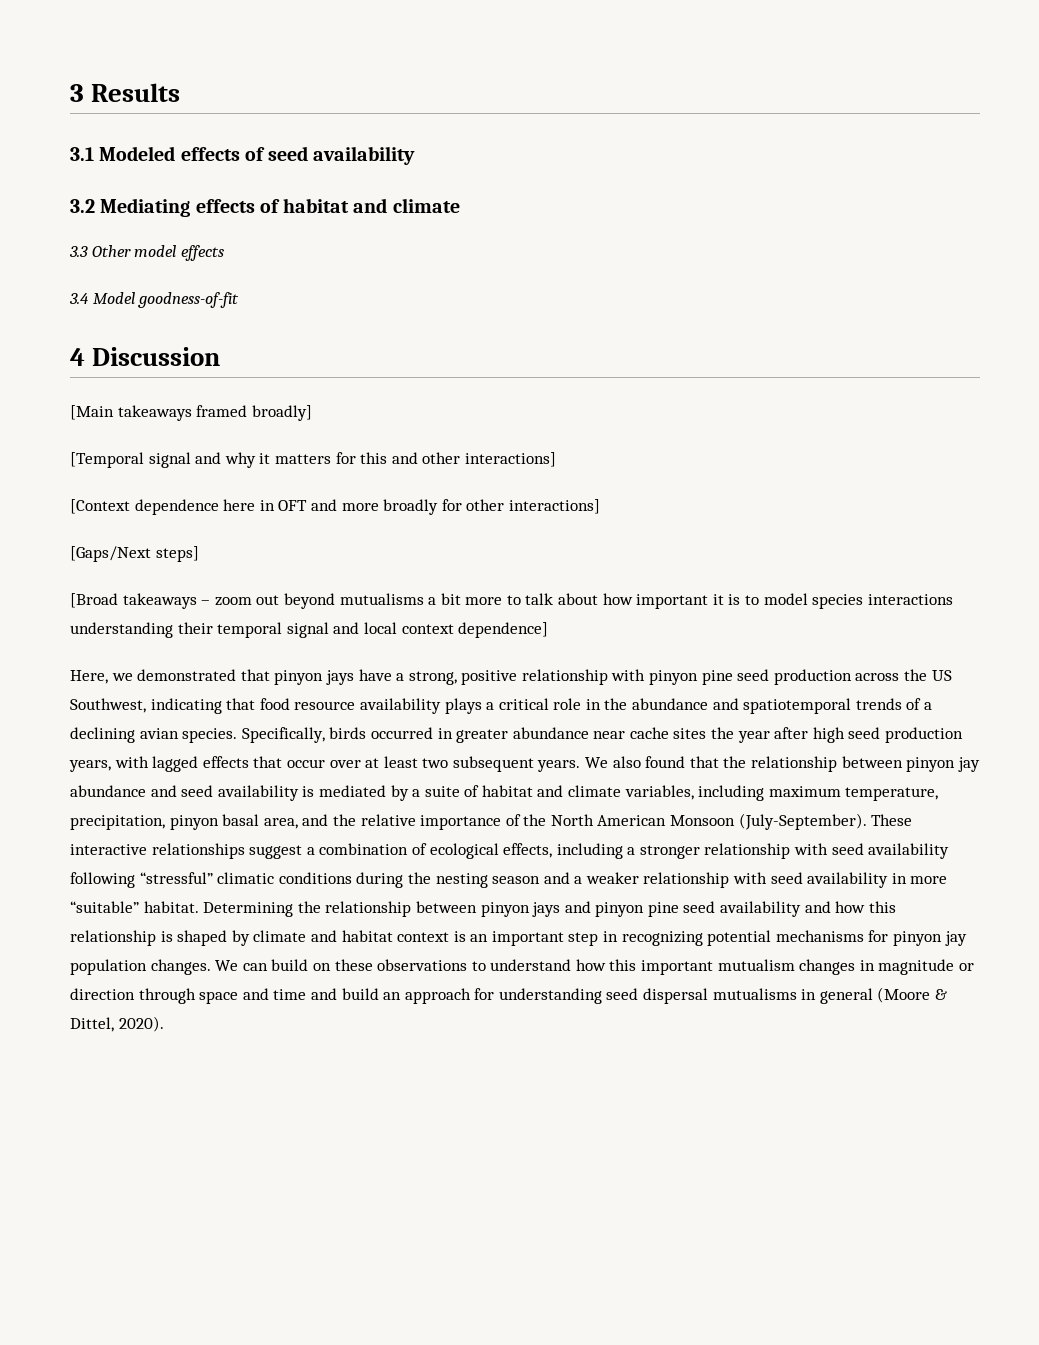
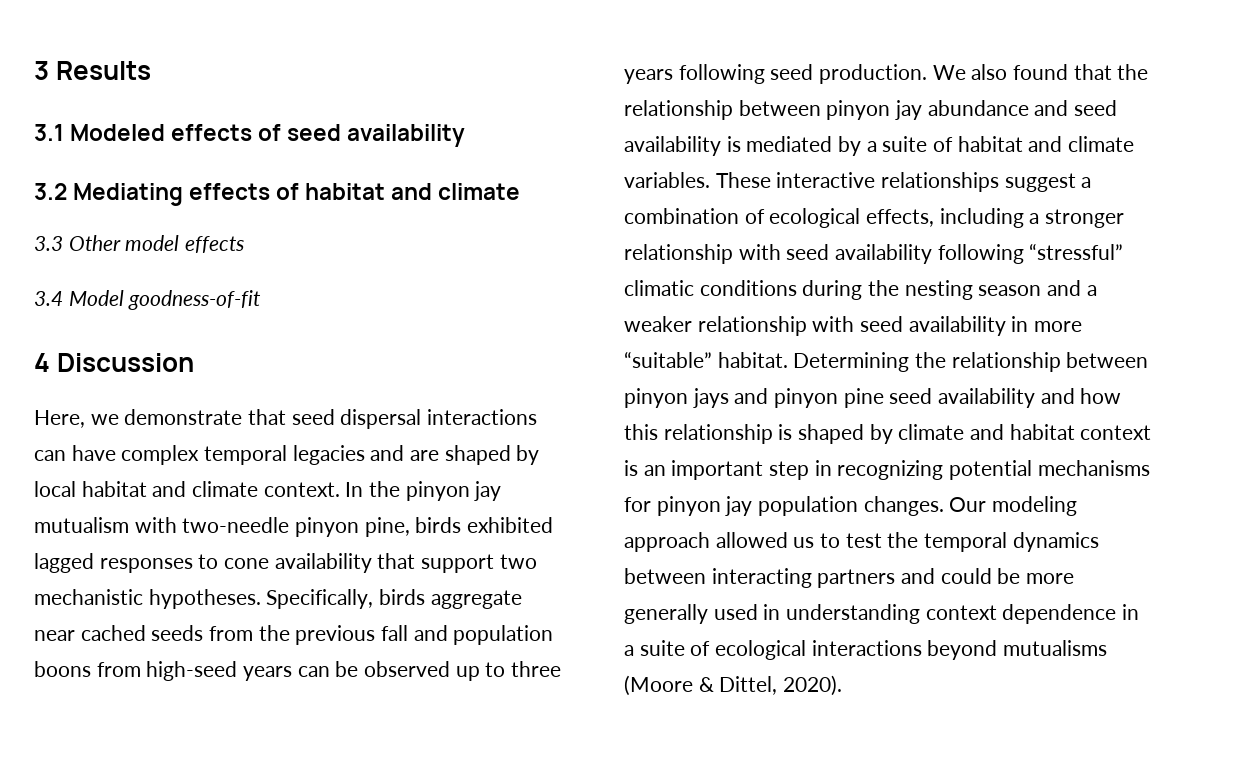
- [Main takeaways framed broadly]
- [Temporal signal and why it matters for this and other interactions]
- [Context dependence here in OFT and more broadly for other interactions]
- [Gaps/Next steps]
- [Broad takeaways – zoom out beyond mutualisms a bit more to talk about how important it is to model species interactions understanding their temporal signal and local context dependence]
- Here, we demonstrated that pinyon jays have a strong, positive relationship with pinyon pine seed production across the US Southwest, indicating that food resource availability plays a critical role in the abundance and spatiotemporal trends of a declining avian species. Specifically, birds occurred in greater abundance near cache sites the year after high seed production years, with lagged effects that occur over at least two subsequent years.
+ Here, we demonstrate that seed dispersal interactions can have complex temporal legacies and are shaped by local habitat and climate context. In the pinyon jay mutualism with two-needle pinyon pine, birds exhibited lagged responses to cone availability that support two mechanistic hypotheses. Specifically, birds aggregate near cached seeds from the previous fall and population boons from high-seed years can be observed up to three years following seed production.
- We also found that the relationship between pinyon jay abundance and seed availability is mediated by a suite of habitat and climate variables, including maximum temperature, precipitation, pinyon basal area, and the relative importance of the North American Monsoon (July-September).
+ We also found that the relationship between pinyon jay abundance and seed availability is mediated by a suite of habitat and climate variables.
- We can build on these observations to understand how this important mutualism changes in magnitude or direction through space and time and build an approach for understanding seed dispersal mutualisms in general (Moore & Dittel, 2020).
+ Our modeling approach allowed us to test the temporal dynamics between interacting partners and could be more generally used in understanding context dependence in a suite of ecological interactions beyond mutualisms (Moore & Dittel, 2020).

